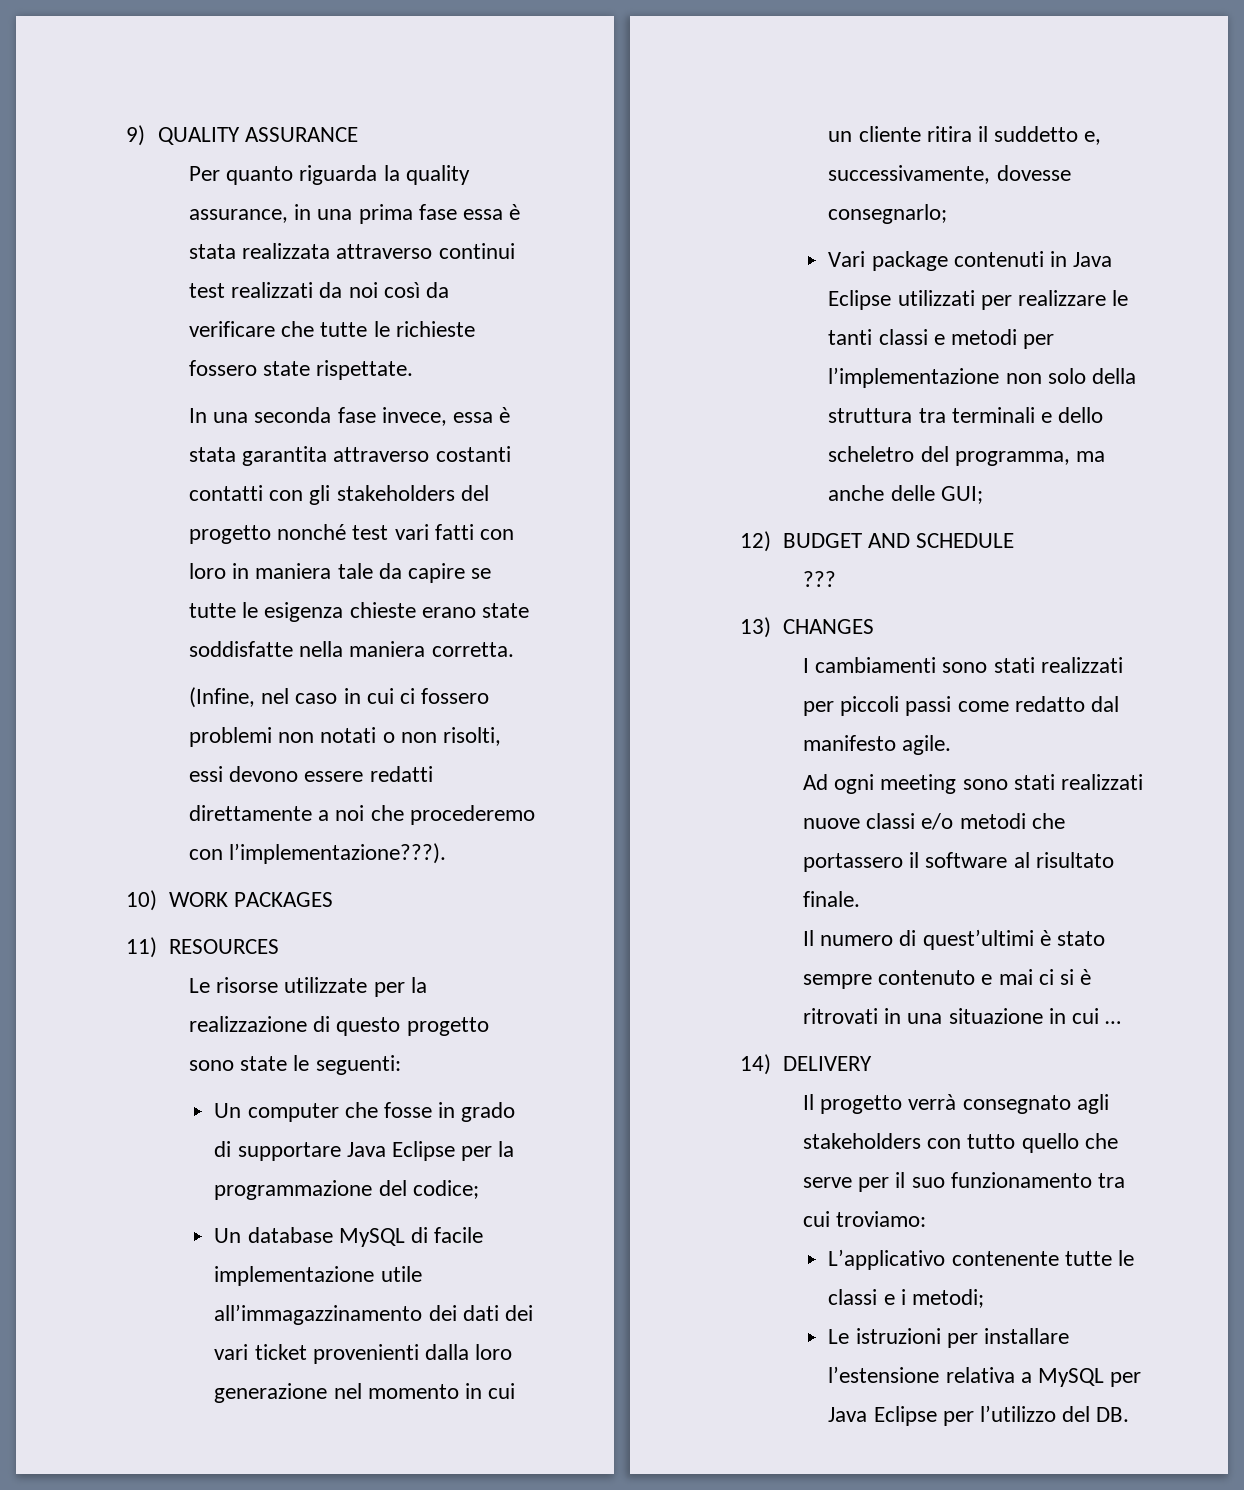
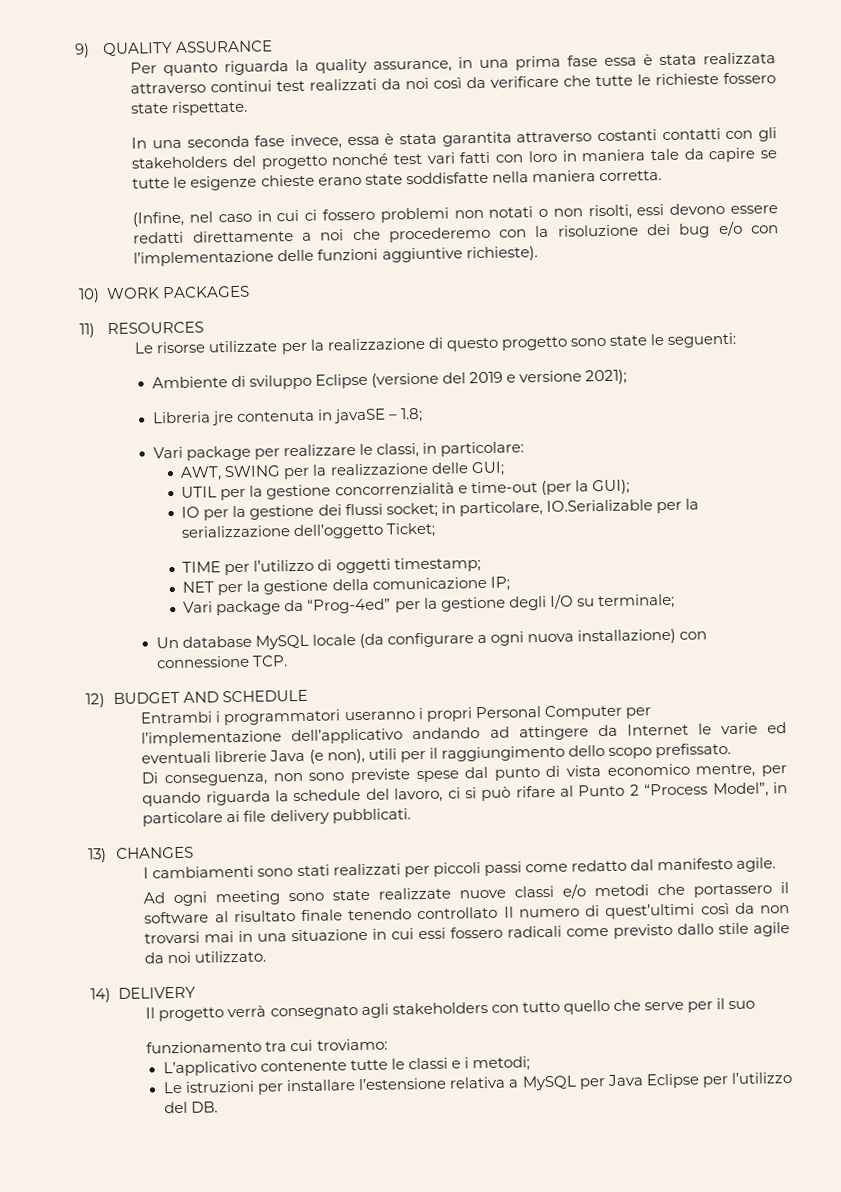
- In una seconda fase invece, essa è stata garantita attraverso costanti contatti con gli stakeholders del progetto nonché test vari fatti con loro in maniera tale da capire se tutte le esigenza chieste erano state soddisfatte nella maniera corretta.
+ In una seconda fase invece, essa è stata garantita attraverso costanti contatti con gli stakeholders del progetto nonché test vari fatti con loro in maniera tale da capire se tutte le esigenze chieste erano state soddisfatte nella maniera corretta.
- (Infine, nel caso in cui ci fossero problemi non notati o non risolti, essi devono essere redatti direttamente a noi che procederemo con l’implementazione???).
+ (Infine, nel caso in cui ci fossero problemi non notati o non risolti, essi devono essere redatti direttamente a noi che procederemo con la risoluzione dei bug e/o con l’implementazione delle funzioni aggiuntive richieste).
- Un computer che fosse in grado di supportare Java Eclipse per la programmazione del codice;
- Un database MySQL di facile implementazione utile all’immagazzinamento dei dati dei vari ticket provenienti dalla loro generazione nel momento in cui un cliente ritira il suddetto e, successivamente, dovesse consegnarlo;
- Vari package contenuti in Java Eclipse utilizzati per realizzare le tanti classi e metodi per l’implementazione non solo della struttura tra terminali e dello scheletro del programma, ma anche delle GUI;
+ Ambiente di sviluppo Eclipse (versione del 2019 e versione 2021);
+ Libreria jre contenuta in javaSE – 1.8;
+ Vari package per realizzare le classi, in particolare:
+ AWT, SWING per la realizzazione delle GUI;
+ UTIL per la gestione concorrenzialità e time-out (per la GUI);
+ IO per la gestione dei flussi socket; in particolare, IO.Serializable per la serializzazione dell’oggetto Ticket;
+ TIME per l’utilizzo di oggetti timestamp;
+ NET per la gestione della comunicazione IP;
+ Vari package da “Prog-4ed” per la gestione degli I/O su terminale;
+ Un database MySQL locale (da configurare a ogni nuova installazione) con connessione TCP.
  12) BUDGET AND SCHEDULE
- ???
+ Entrambi i programmatori useranno i propri Personal Computer per l’implementazione dell’applicativo andando ad attingere da Internet le varie ed eventuali librerie Java (e non), utili per il raggiungimento dello scopo prefissato.
+ Di conseguenza, non sono previste spese dal punto di vista economico mentre, per quando riguarda la schedule del lavoro, ci si può rifare al Punto 2 “Process Model”, in particolare ai file delivery pubblicati.
- Ad ogni meeting sono stati realizzati nuove classi e/o metodi che portassero il software al risultato finale.
- Il numero di quest’ultimi è stato sempre contenuto e mai ci si è ritrovati in una situazione in cui …
+ Ad ogni meeting sono state realizzate nuove classi e/o metodi che portassero il software al risultato finale tenendo controllato Il numero di quest’ultimi così da non trovarsi mai in una situazione in cui essi fossero radicali come previsto dallo stile agile da noi utilizzato.
- Il progetto verrà consegnato agli stakeholders con tutto quello che serve per il suo funzionamento tra cui troviamo:
+ Il progetto verrà consegnato agli stakeholders con tutto quello che serve per il suo
+ funzionamento tra cui troviamo:

